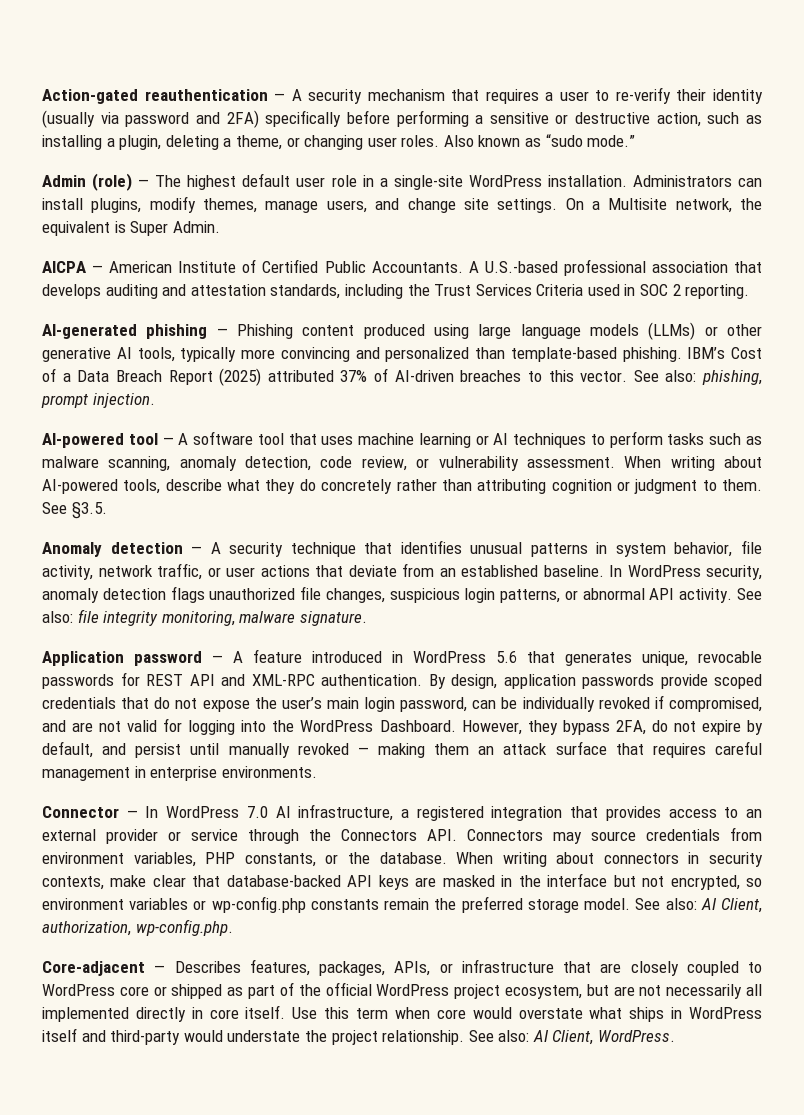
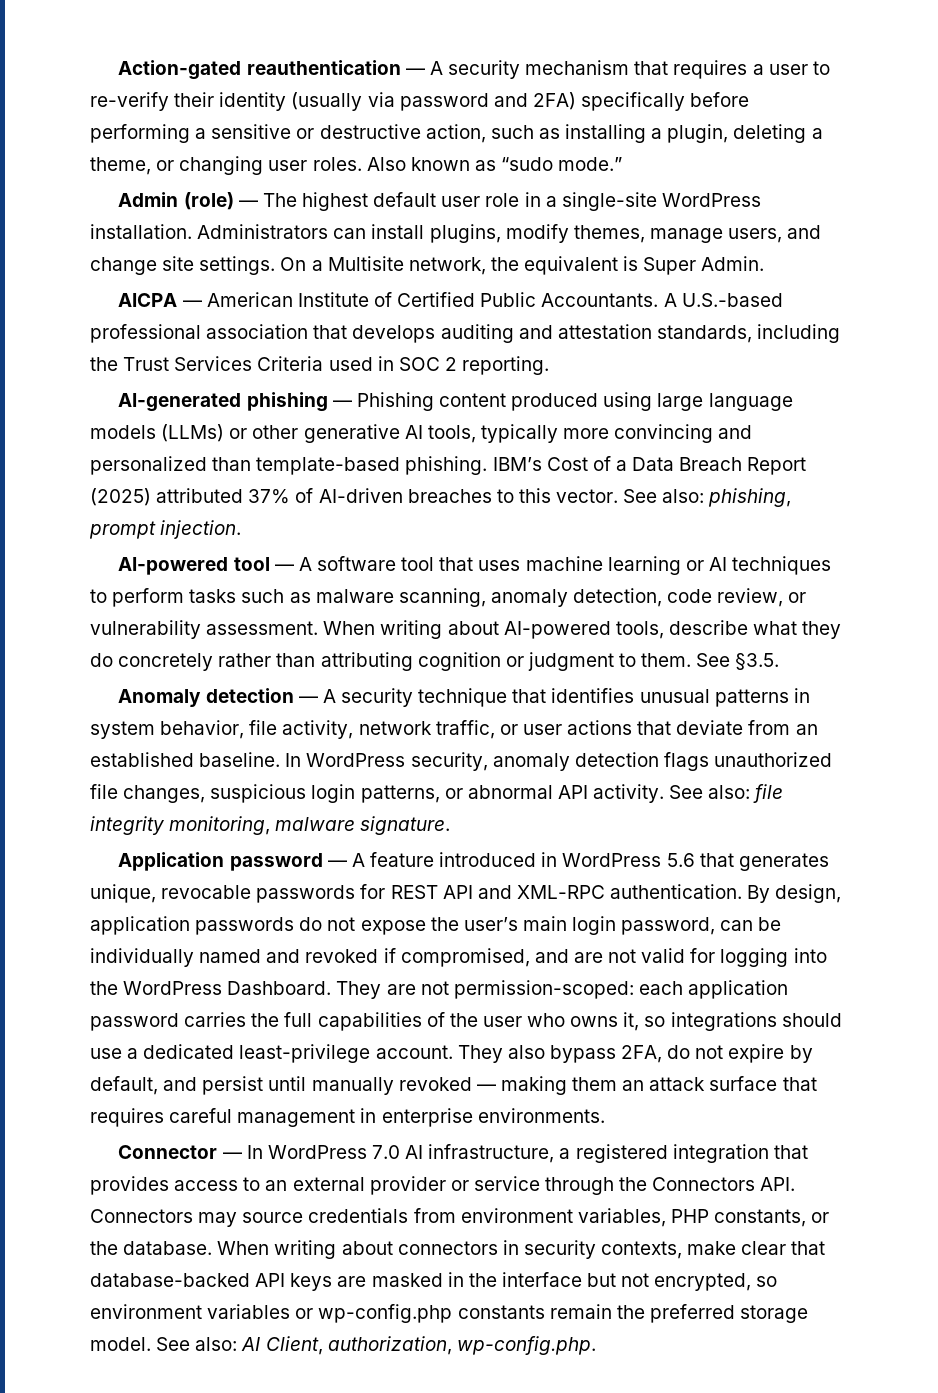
- By design, application passwords provide scoped credentials that do not expose the user’s main login password, can be individually revoked if compromised, and are not valid for logging into the WordPress Dashboard.
+ By design, application passwords do not expose the user’s main login password, can be individually named and revoked if compromised, and are not valid for logging into the WordPress Dashboard.
- However, they bypass 2FA, do not expire by default, and persist until manually revoked — making them an attack surface that requires careful management in enterprise environments.
+ They are not permission-scoped: each application password carries the full capabilities of the user who owns it, so integrations should use a dedicated least-privilege account. They also bypass 2FA, do not expire by default, and persist until manually revoked — making them an attack surface that requires careful management in enterprise environments.
- Core-adjacent — Describes features, packages, APIs, or infrastructure that are closely coupled to WordPress core or shipped as part of the official WordPress project ecosystem, but are not necessarily all implemented directly in core itself. Use this term when core would overstate what ships in WordPress itself and third-party would understate the project relationship. See also: AI Client, WordPress.

